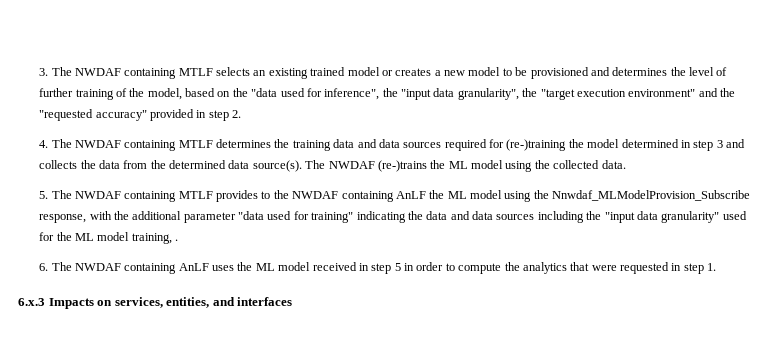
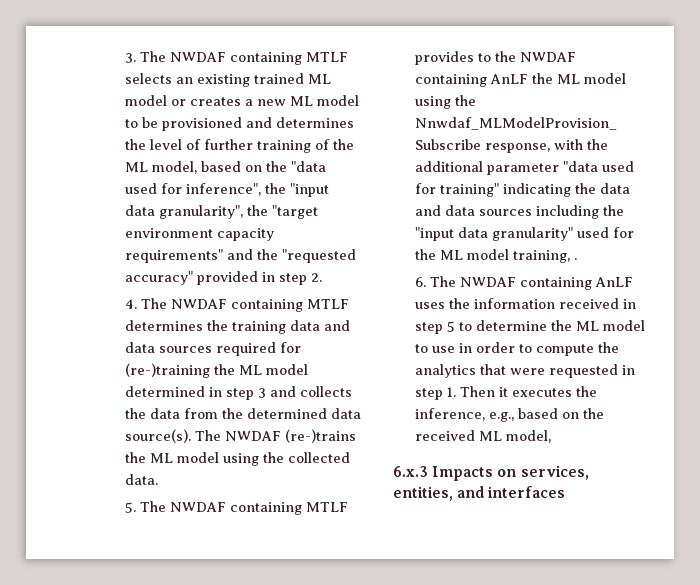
- 3. The NWDAF containing MTLF selects an existing trained model or creates a new model to be provisioned and determines the level of further training of the model, based on the "data used for inference", the "input data granularity", the "target execution environment" and the "requested accuracy" provided in step 2.
+ 3. The NWDAF containing MTLF selects an existing trained ML model or creates a new ML model to be provisioned and determines the level of further training of the ML model, based on the "data used for inference", the "input data granularity", the "target environment capacity requirements" and the "requested accuracy" provided in step 2.
- 4. The NWDAF containing MTLF determines the training data and data sources required for (re-)training the model determined in step 3 and collects the data from the determined data source(s).
+ 4. The NWDAF containing MTLF determines the training data and data sources required for (re-)training the ML model determined in step 3 and collects the data from the determined data source(s).
- 6. The NWDAF containing AnLF uses the ML model received in step 5 in order to compute the analytics that were requested in step 1.
+ 6. The NWDAF containing AnLF uses the information received in step 5 to determine the ML model to use in order to compute the analytics that were requested in step 1. Then it executes the inference, e.g., based on the received ML model,

